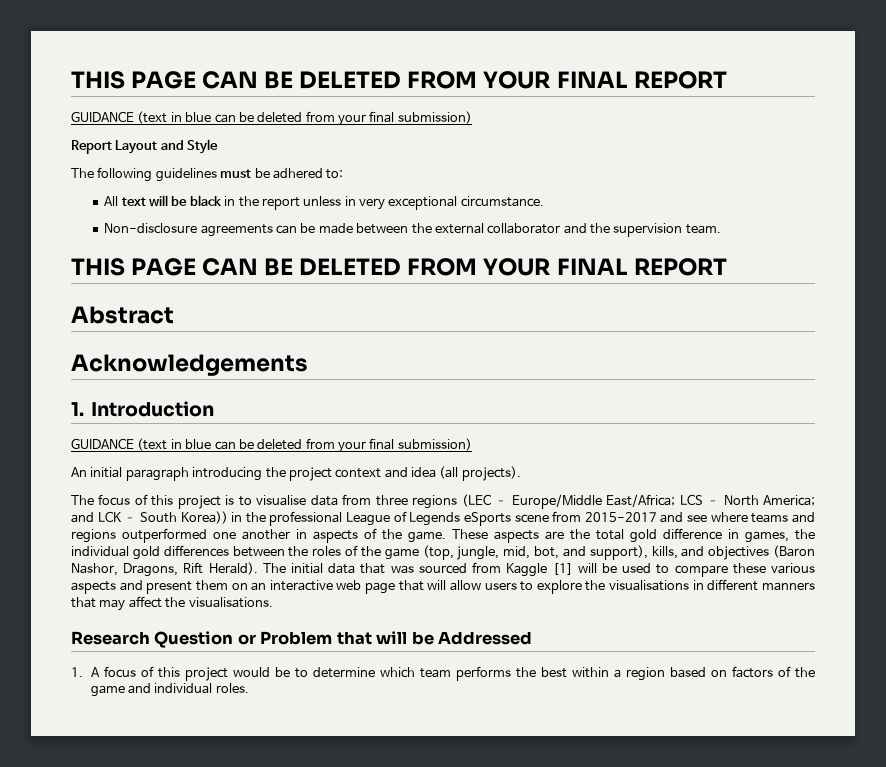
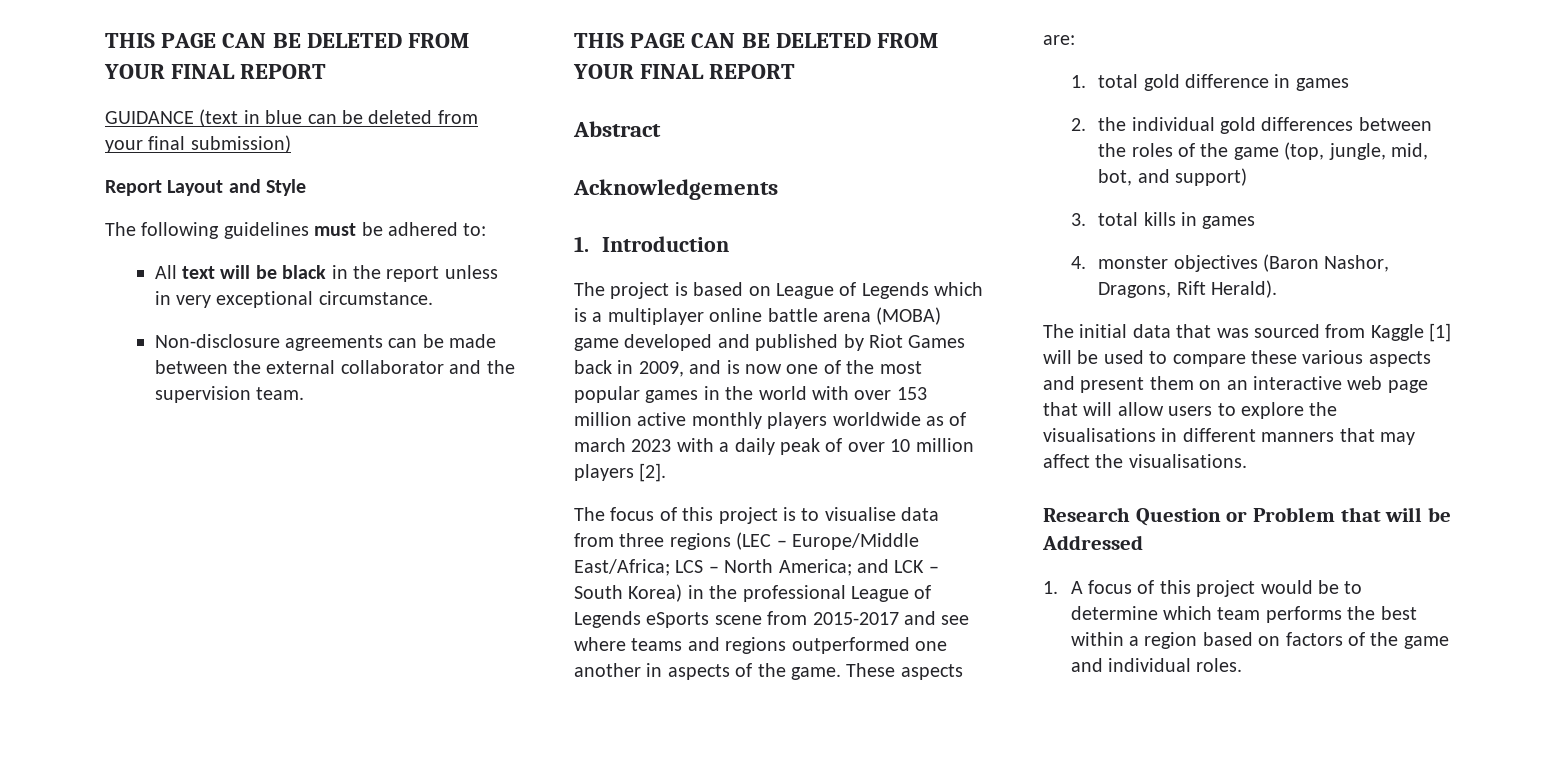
  1. Introduction
- GUIDANCE (text in blue can be deleted from your final submission)
- An initial paragraph introducing the project context and idea (all projects).
+ The project is based on League of Legends which is a multiplayer online battle arena (MOBA) game developed and published by Riot Games back in 2009, and is now one of the most popular games in the world with over 153 million active monthly players worldwide as of march 2023 with a daily peak of over 10 million players [2].
- The focus of this project is to visualise data from three regions (LEC – Europe/Middle East/Africa; LCS – North America; and LCK – South Korea)) in the professional League of Legends eSports scene from 2015-2017 and see where teams and regions outperformed one another in aspects of the game.
+ The focus of this project is to visualise data from three regions (LEC – Europe/Middle East/Africa; LCS – North America; and LCK – South Korea) in the professional League of Legends eSports scene from 2015-2017 and see where teams and regions outperformed one another in aspects of the game.
- These aspects are the total gold difference in games, the individual gold differences between the roles of the game (top, jungle, mid, bot, and support), kills, and objectives (Baron Nashor, Dragons, Rift Herald). The initial data that was sourced from Kaggle [1] will be used to compare these various aspects and present them on an interactive web page that will allow users to explore the visualisations in different manners that may affect the visualisations.
+ These aspects are:
+ 1. total gold difference in games
+ 2. the individual gold differences between the roles of the game (top, jungle, mid, bot, and support)
+ 3. total kills in games
+ 4. monster objectives (Baron Nashor, Dragons, Rift Herald).
+ The initial data that was sourced from Kaggle [1] will be used to compare these various aspects and present them on an interactive web page that will allow users to explore the visualisations in different manners that may affect the visualisations.

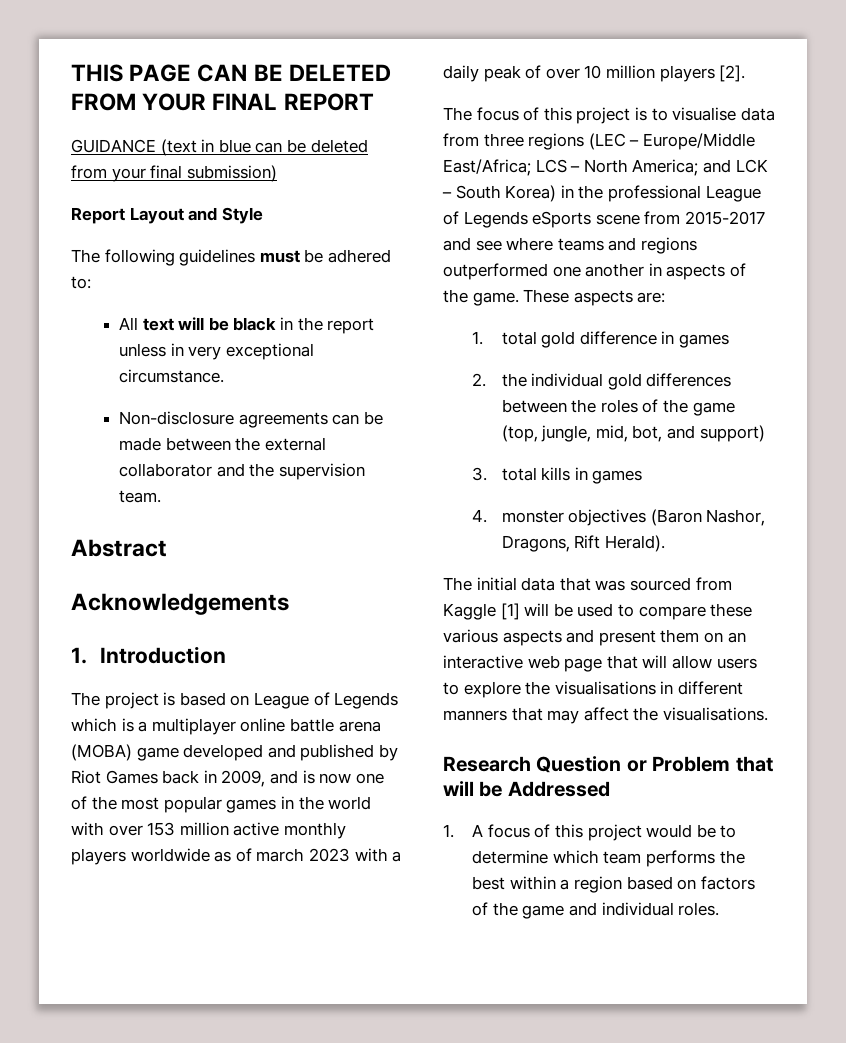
  Non-disclosure agreements can be made between the external collaborator and the supervision team.
- THIS PAGE CAN BE DELETED FROM YOUR FINAL REPORT

